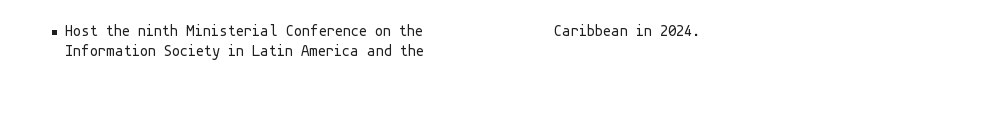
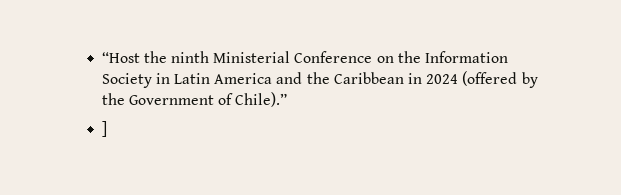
- Host the ninth Ministerial Conference on the Information Society in Latin America and the Caribbean in 2024.
+ “Host the ninth Ministerial Conference on the Information Society in Latin America and the Caribbean in 2024 (offered by the Government of Chile).”
+ ]

